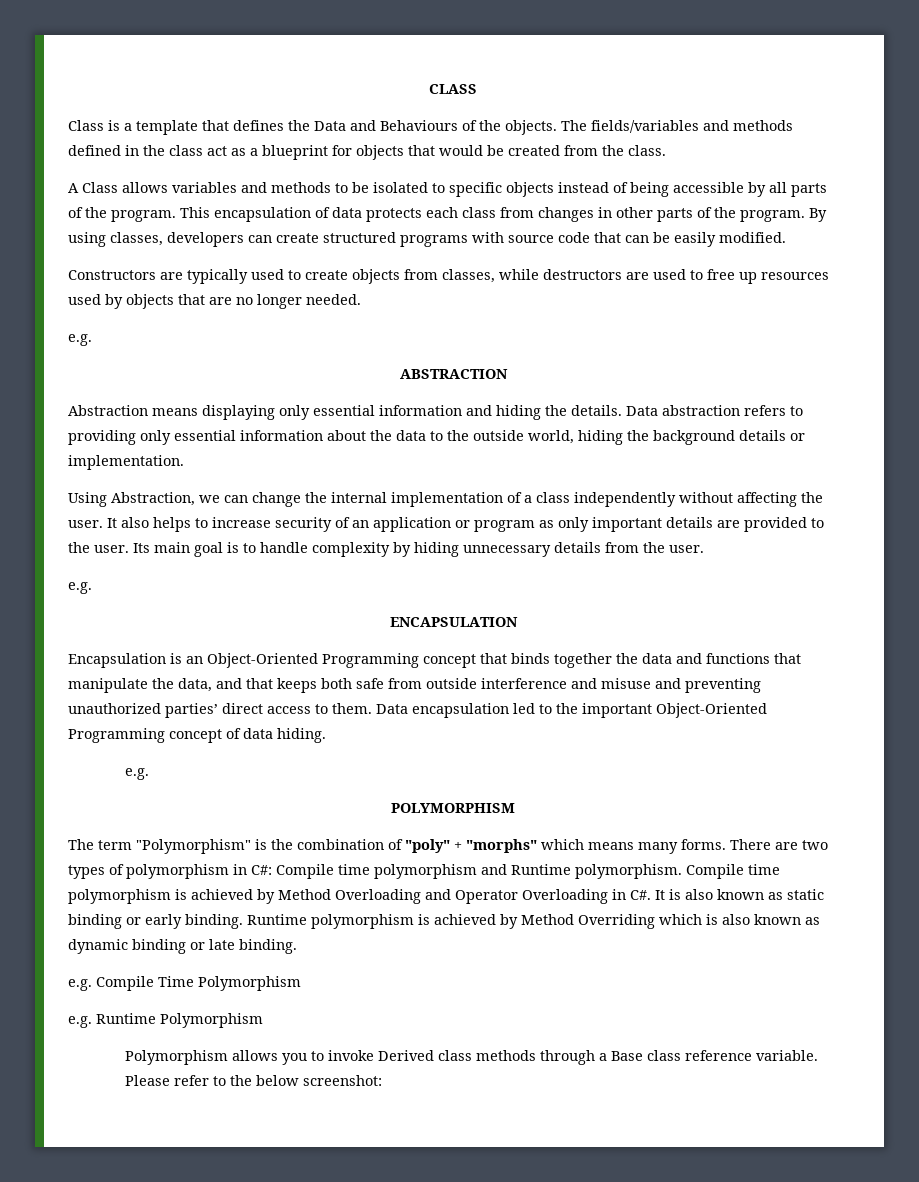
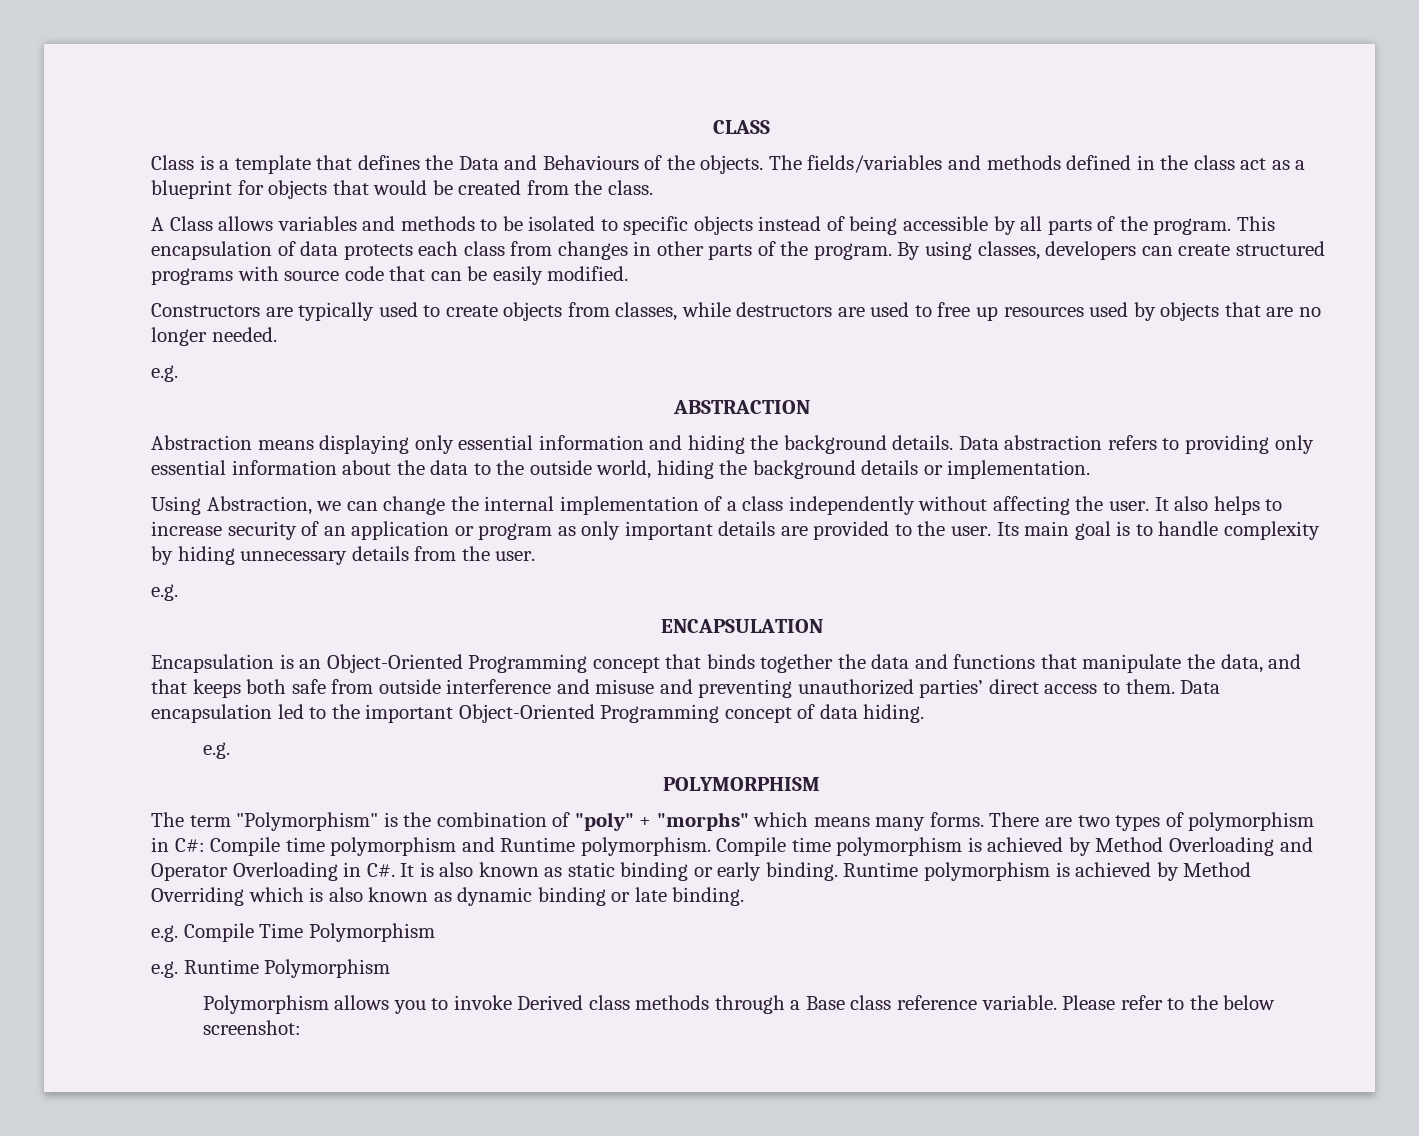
- Abstraction means displaying only essential information and hiding the details.
+ Abstraction means displaying only essential information and hiding the background details.

